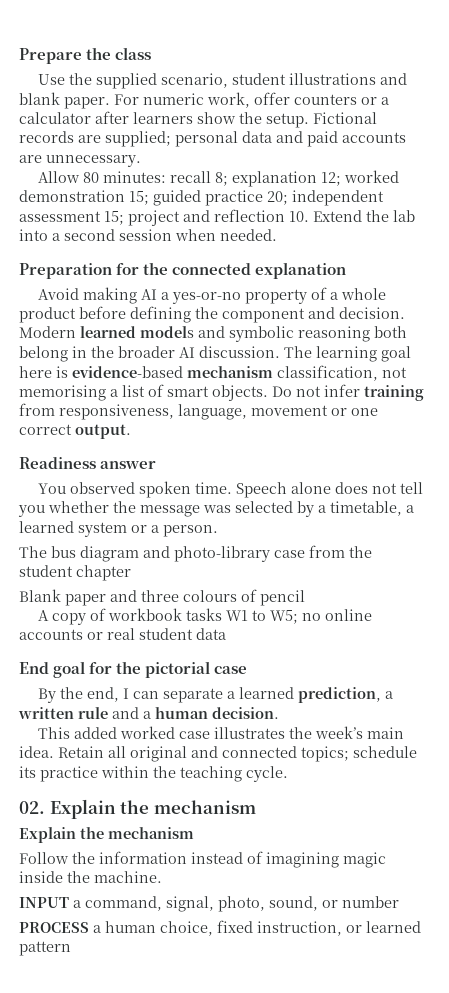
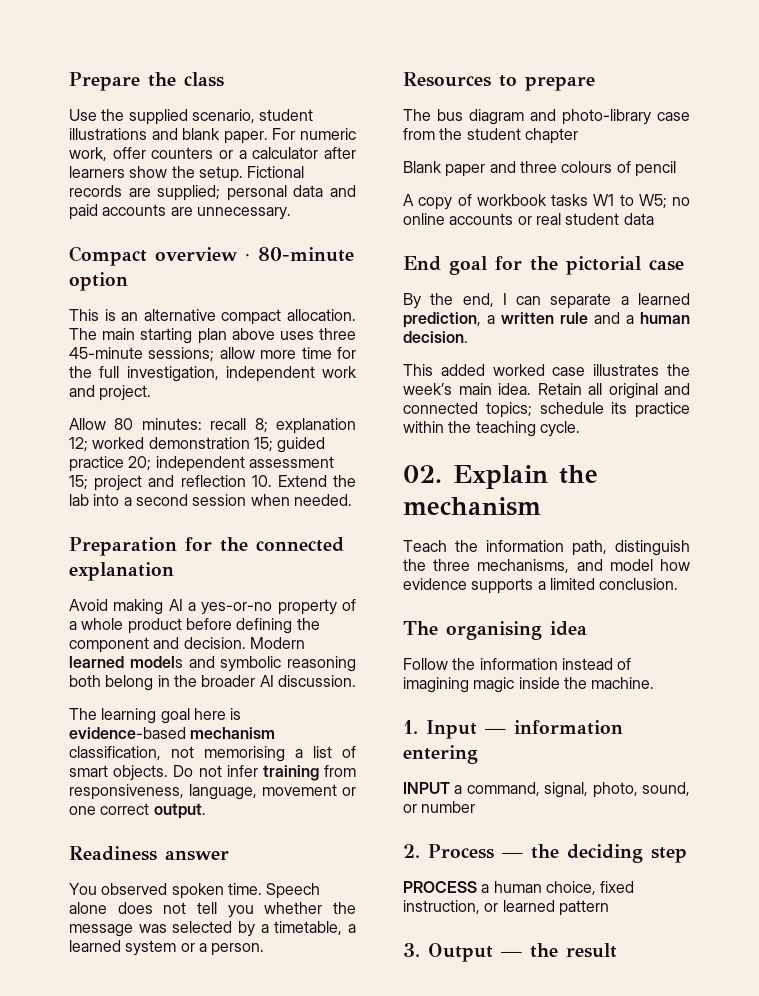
+ Compact overview · 80-minute option
+ This is an alternative compact allocation. The main starting plan above uses three 45-minute sessions; allow more time for the full investigation, independent work and project.
- Modern learned models and symbolic reasoning both belong in the broader AI discussion. The learning goal here is evidence-based mechanism classification, not memorising a list of smart objects.
+ Modern learned models and symbolic reasoning both belong in the broader AI discussion.
+ The learning goal here is evidence-based mechanism classification, not memorising a list of smart objects.
+ Resources to prepare
  02. Explain the mechanism
- Explain the mechanism
+ Teach the information path, distinguish the three mechanisms, and model how evidence supports a limited conclusion.
+ The organising idea
+ 1. Input — information entering
+ 2. Process — the deciding step
+ 3. Output — the result

